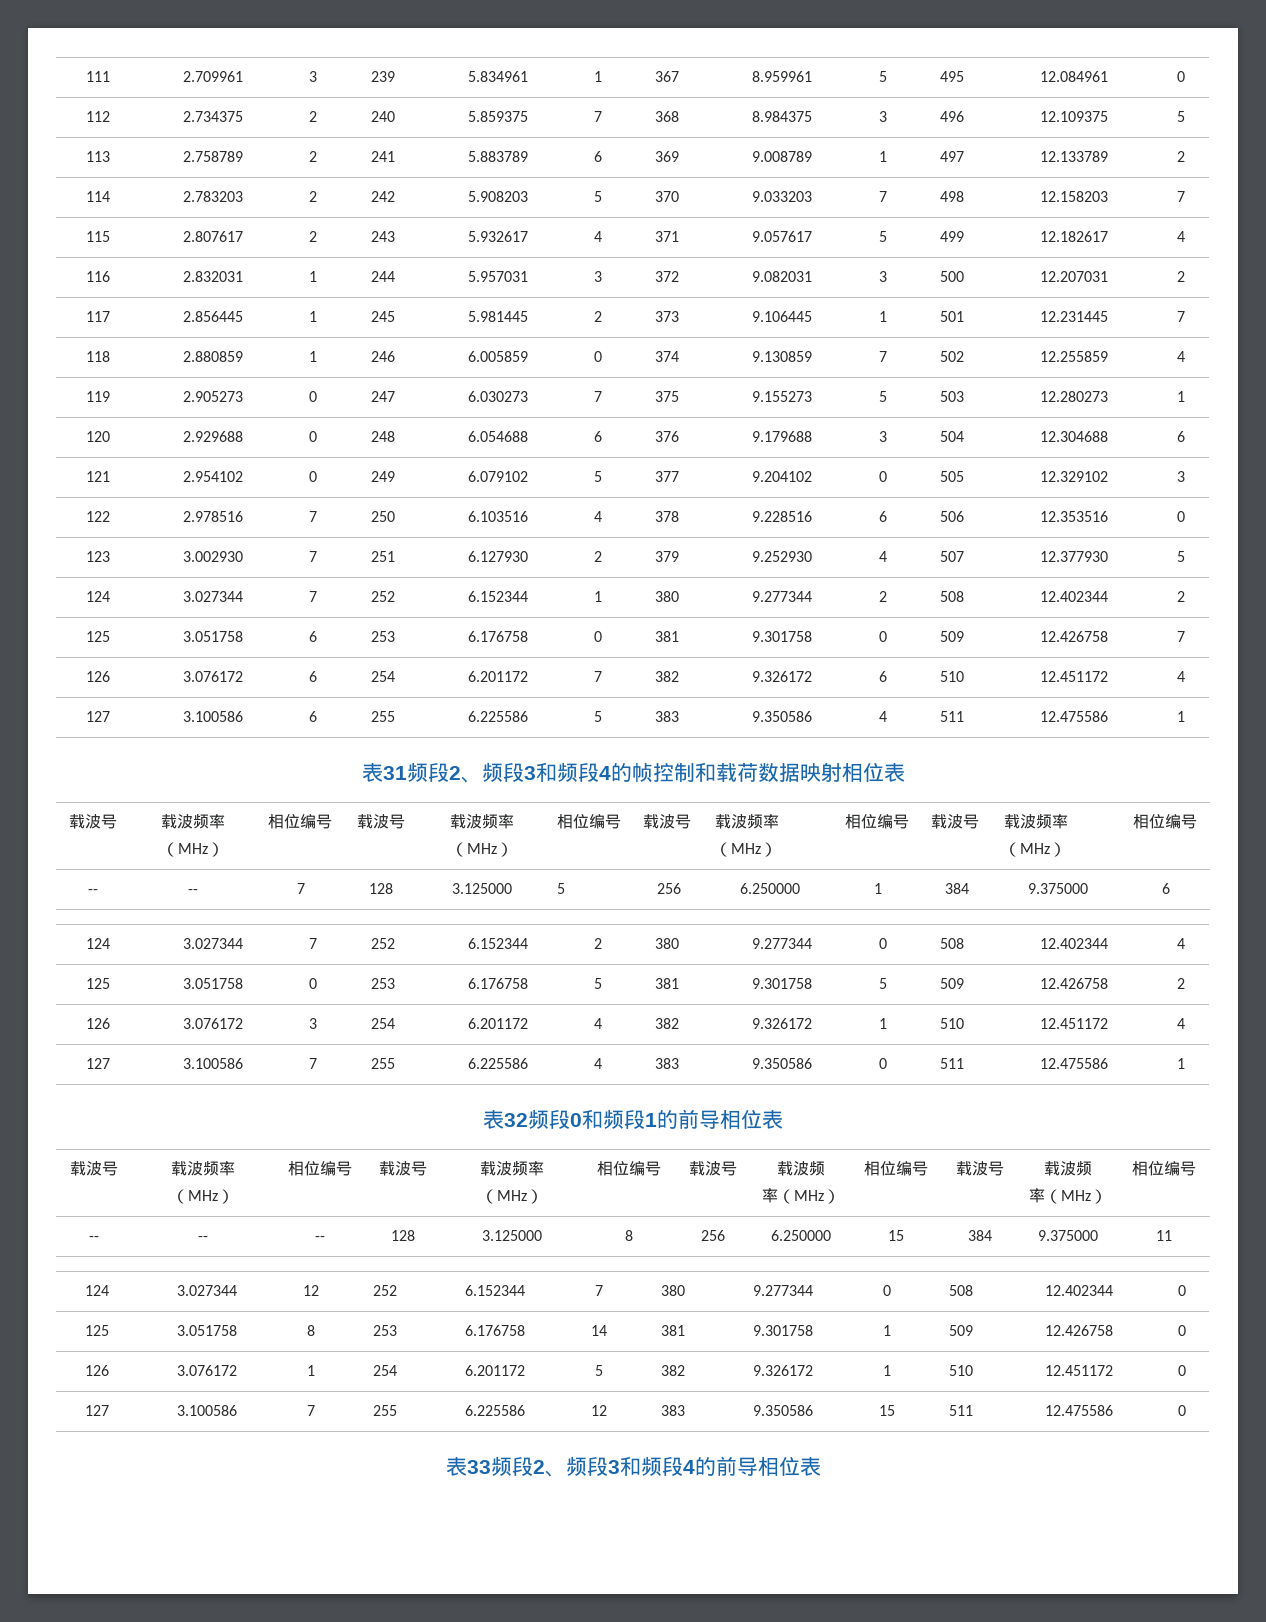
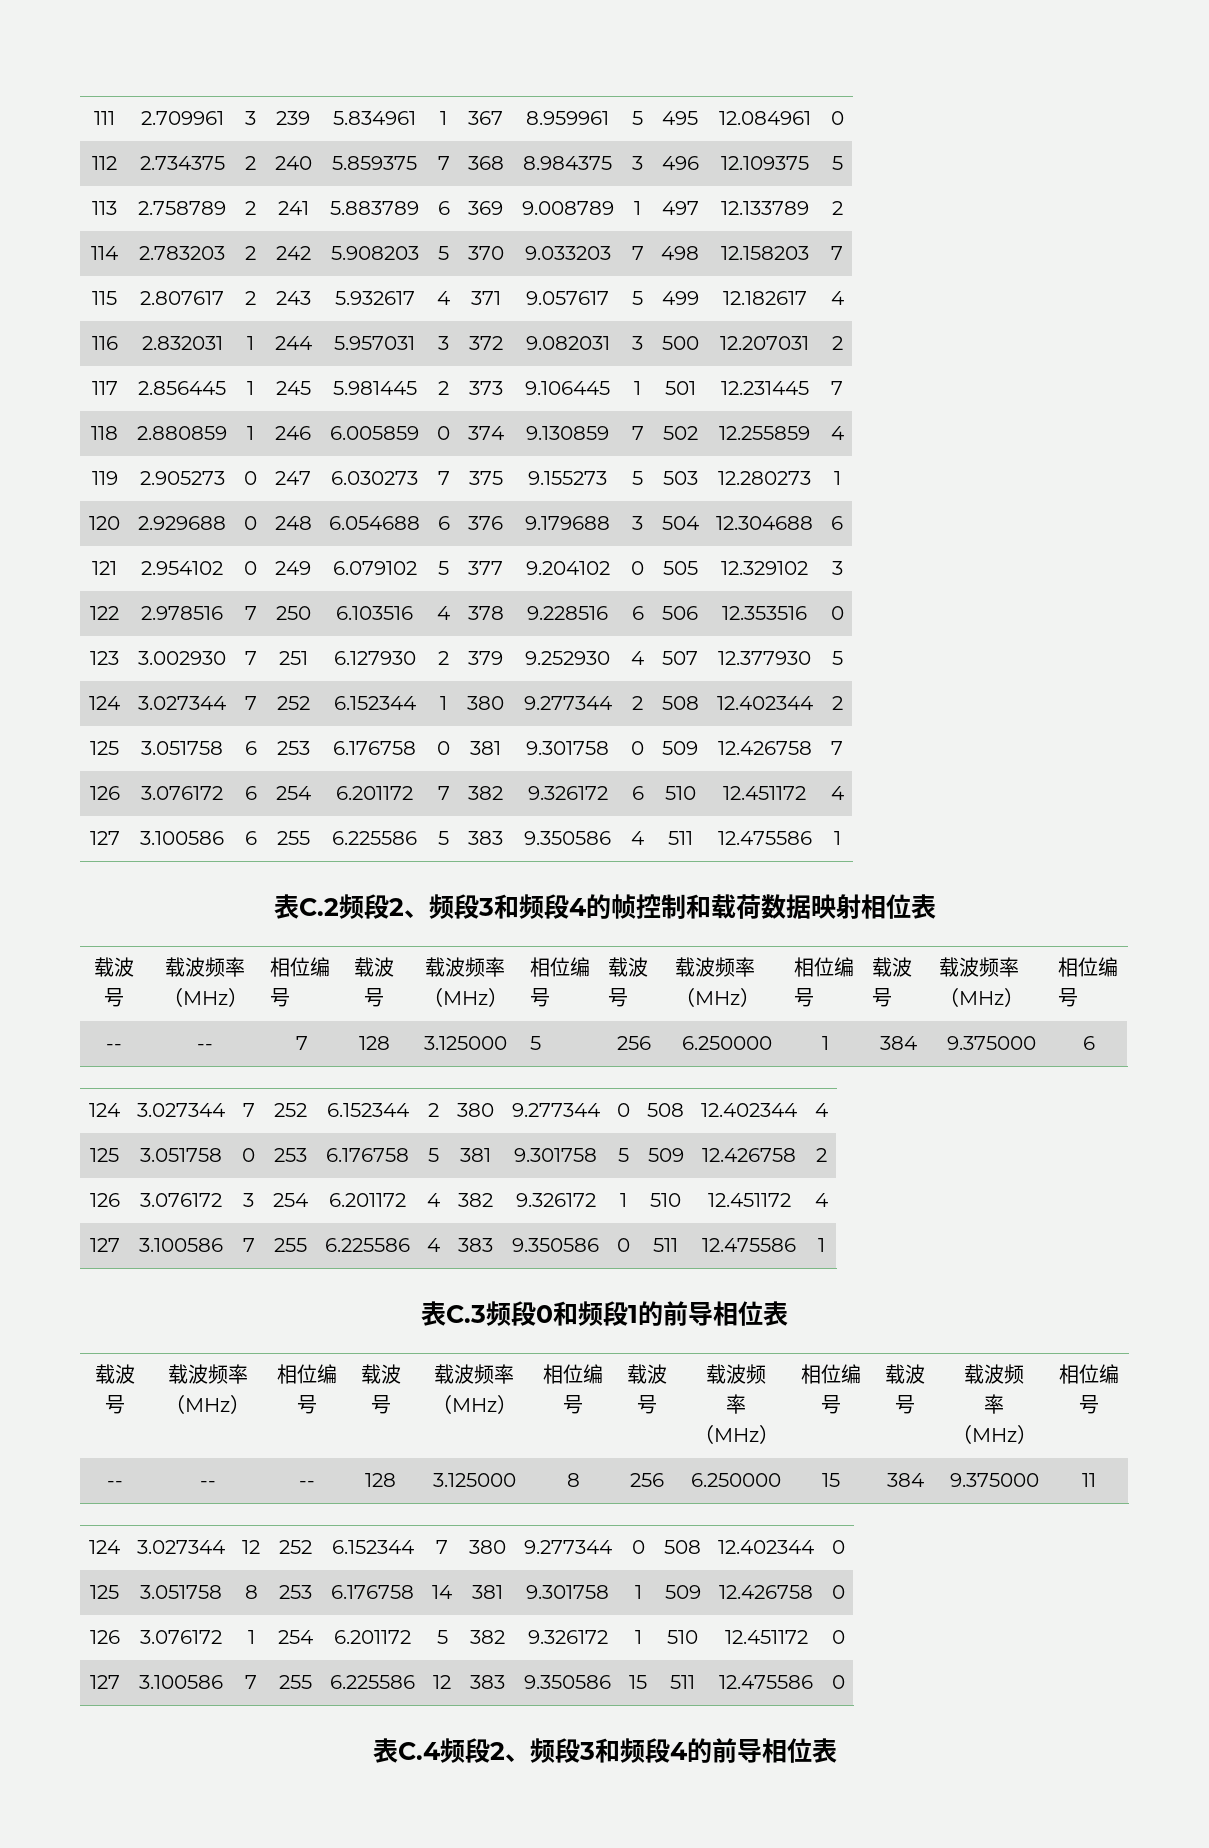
- 表31频段2、频段3和频段4的帧控制和载荷数据映射相位表
+ 表C.2频段2、频段3和频段4的帧控制和载荷数据映射相位表
- 表32频段0和频段1的前导相位表
+ 表C.3频段0和频段1的前导相位表
- 表33频段2、频段3和频段4的前导相位表
+ 表C.4频段2、频段3和频段4的前导相位表

